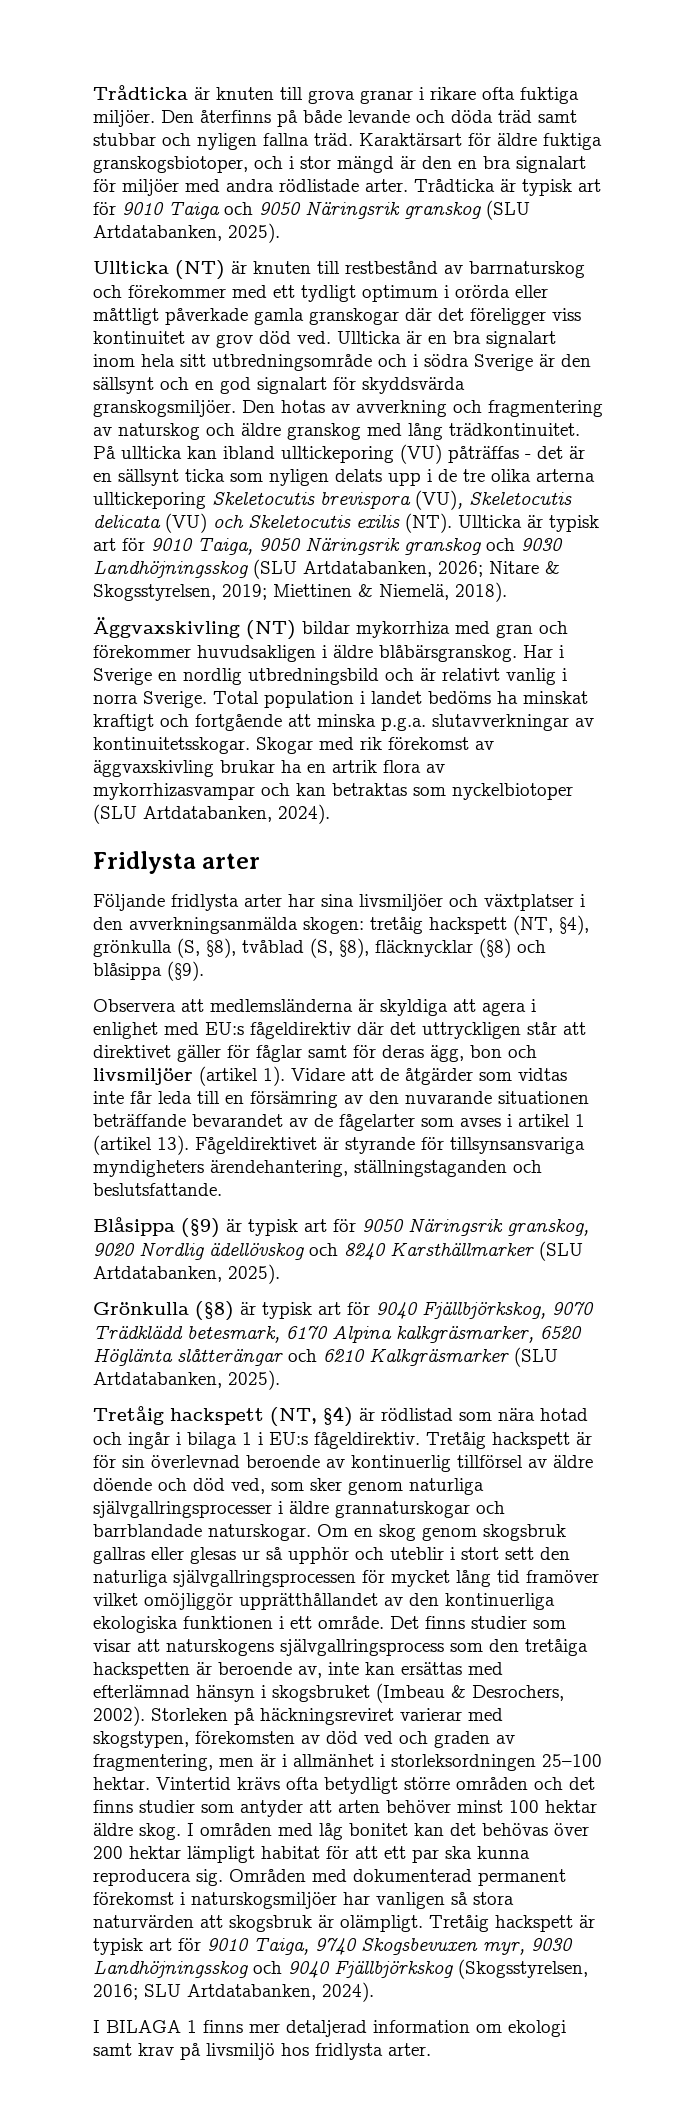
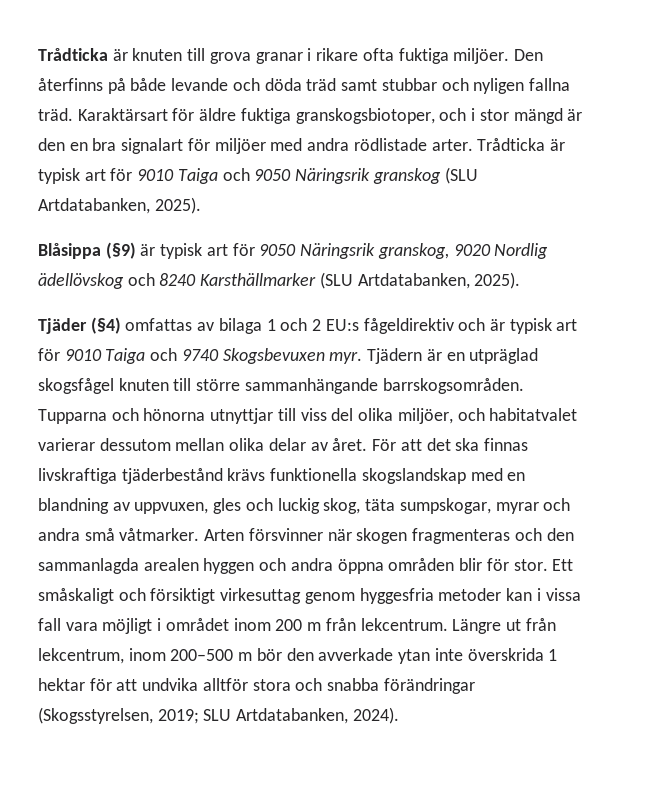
- Ullticka (NT) är knuten till restbestånd av barrnaturskog och förekommer med ett tydligt optimum i orörda eller måttligt påverkade gamla granskogar där det föreligger viss kontinuitet av grov död ved. Ullticka är en bra signalart inom hela sitt utbredningsområde och i södra Sverige är den sällsynt och en god signalart för skyddsvärda granskogsmiljöer. Den hotas av avverkning och fragmentering av naturskog och äldre granskog med lång trädkontinuitet. På ullticka kan ibland ulltickeporing (VU) påträffas - det är en sällsynt ticka som nyligen delats upp i de tre olika arterna ulltickeporing Skeletocutis brevispora (VU), Skeletocutis delicata (VU) och Skeletocutis exilis (NT). Ullticka är typisk art för 9010 Taiga, 9050 Näringsrik granskog och 9030 Landhöjningsskog (SLU Artdatabanken, 2026; Nitare & Skogsstyrelsen, 2019; Miettinen & Niemelä, 2018).
- Äggvaxskivling (NT) bildar mykorrhiza med gran och förekommer huvudsakligen i äldre blåbärsgranskog. Har i Sverige en nordlig utbredningsbild och är relativt vanlig i norra Sverige. Total population i landet bedöms ha minskat kraftigt och fortgående att minska p.g.a. slutavverkningar av kontinuitetsskogar. Skogar med rik förekomst av äggvaxskivling brukar ha en artrik flora av mykorrhizasvampar och kan betraktas som nyckelbiotoper (SLU Artdatabanken, 2024).
- Fridlysta arter
- Följande fridlysta arter har sina livsmiljöer och växtplatser i den avverkningsanmälda skogen: tretåig hackspett (NT, §4), grönkulla (S, §8), tvåblad (S, §8), fläcknycklar (§8) och blåsippa (§9).
- Observera att medlemsländerna är skyldiga att agera i enlighet med EU:s fågeldirektiv där det uttryckligen står att direktivet gäller för fåglar samt för deras ägg, bon och livsmiljöer (artikel 1). Vidare att de åtgärder som vidtas inte får leda till en försämring av den nuvarande situationen beträffande bevarandet av de fågelarter som avses i artikel 1 (artikel 13). Fågeldirektivet är styrande för tillsynsansvariga myndigheters ärendehantering, ställningstaganden och beslutsfattande.
- Grönkulla (§8) är typisk art för 9040 Fjällbjörkskog, 9070 Trädklädd betesmark, 6170 Alpina kalkgräsmarker, 6520 Höglänta slåtterängar och 6210 Kalkgräsmarker (SLU Artdatabanken, 2025).
- Tretåig hackspett (NT, §4) är rödlistad som nära hotad och ingår i bilaga 1 i EU:s fågeldirektiv. Tretåig hackspett är för sin överlevnad beroende av kontinuerlig tillförsel av äldre döende och död ved, som sker genom naturliga självgallringsprocesser i äldre grannaturskogar och barrblandade naturskogar. Om en skog genom skogsbruk gallras eller glesas ur så upphör och uteblir i stort sett den naturliga självgallringsprocessen för mycket lång tid framöver vilket omöjliggör upprätthållandet av den kontinuerliga ekologiska funktionen i ett område. Det finns studier som visar att naturskogens självgallringsprocess som den tretåiga hackspetten är beroende av, inte kan ersättas med efterlämnad hänsyn i skogsbruket (Imbeau & Desrochers, 2002). Storleken på häckningsreviret varierar med skogstypen, förekomsten av död ved och graden av fragmentering, men är i allmänhet i storleksordningen 25–100 hektar. Vintertid krävs ofta betydligt större områden och det finns studier som antyder att arten behöver minst 100 hektar äldre skog. I områden med låg bonitet kan det behövas över 200 hektar lämpligt habitat för att ett par ska kunna reproducera sig. Områden med dokumenterad permanent förekomst i naturskogsmiljöer har vanligen så stora naturvärden att skogsbruk är olämpligt. Tretåig hackspett är typisk art för 9010 Taiga, 9740 Skogsbevuxen myr, 9030 Landhöjningsskog och 9040 Fjällbjörkskog (Skogsstyrelsen, 2016; SLU Artdatabanken, 2024).
- I BILAGA 1 finns mer detaljerad information om ekologi samt krav på livsmiljö hos fridlysta arter.
+ Tjäder (§4) omfattas av bilaga 1 och 2 EU:s fågeldirektiv och är typisk art för 9010 Taiga och 9740 Skogsbevuxen myr. Tjädern är en utpräglad skogsfågel knuten till större sammanhängande barrskogsområden. Tupparna och hönorna utnyttjar till viss del olika miljöer, och habitatvalet varierar dessutom mellan olika delar av året. För att det ska finnas livskraftiga tjäderbestånd krävs funktionella skogslandskap med en blandning av uppvuxen, gles och luckig skog, täta sumpskogar, myrar och andra små våtmarker. Arten försvinner när skogen fragmenteras och den sammanlagda arealen hyggen och andra öppna områden blir för stor. Ett småskaligt och försiktigt virkesuttag genom hyggesfria metoder kan i vissa fall vara möjligt i området inom 200 m från lekcentrum. Längre ut från lekcentrum, inom 200–500 m bör den avverkade ytan inte överskrida 1 hektar för att undvika alltför stora och snabba förändringar (Skogsstyrelsen, 2019; SLU Artdatabanken, 2024).

